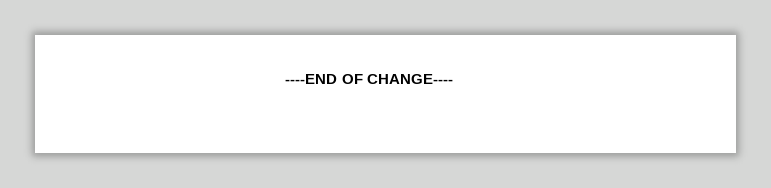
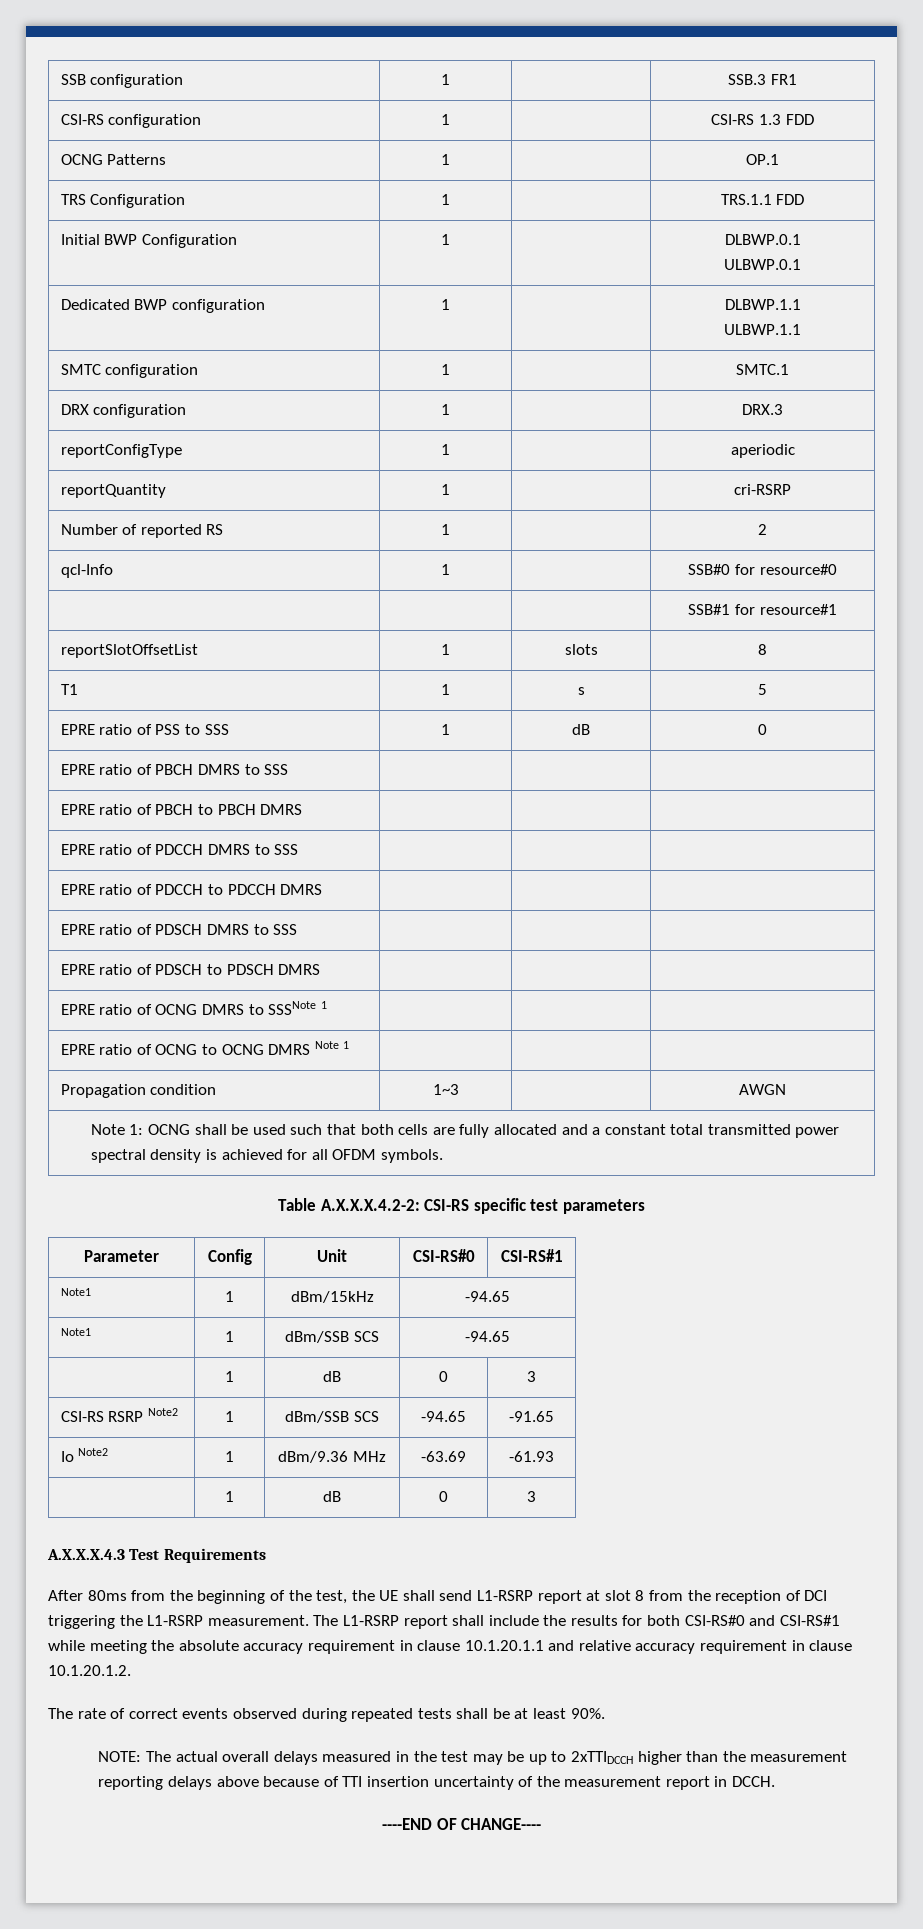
+ SSB configuration | 1 | | SSB.3 FR1
+ CSI-RS configuration | 1 | | CSI-RS 1.3 FDD
+ OCNG Patterns | 1 | | OP.1
+ TRS Configuration | 1 | | TRS.1.1 FDD
+ Initial BWP Configuration | 1 | | DLBWP.0.1
+ ULBWP.0.1
+ Dedicated BWP configuration | 1 | | DLBWP.1.1
+ ULBWP.1.1
+ SMTC configuration | 1 | | SMTC.1
+ DRX configuration | 1 | | DRX.3
+ reportConfigType | 1 | | aperiodic
+ reportQuantity | 1 | | cri-RSRP
+ Number of reported RS | 1 | | 2
+ qcl-Info | 1 | | SSB#0 for resource#0
+ | | | SSB#1 for resource#1
+ reportSlotOffsetList | 1 | slots | 8
+ T1 | 1 | s | 5
+ EPRE ratio of PSS to SSS | 1 | dB | 0
+ EPRE ratio of PBCH DMRS to SSS | | |
+ EPRE ratio of PBCH to PBCH DMRS | | |
+ EPRE ratio of PDCCH DMRS to SSS | | |
+ EPRE ratio of PDCCH to PDCCH DMRS | | |
+ EPRE ratio of PDSCH DMRS to SSS | | |
+ EPRE ratio of PDSCH to PDSCH DMRS | | |
+ EPRE ratio of OCNG DMRS to SSSNote 1 | | |
+ EPRE ratio of OCNG to OCNG DMRS Note 1 | | |
+ Propagation condition | 1~3 | | AWGN
+ Note 1: OCNG shall be used such that both cells are fully allocated and a constant total transmitted power spectral density is achieved for all OFDM symbols.
+ Table A.X.X.X.4.2-2: CSI-RS specific test parameters
+ Parameter | Config | Unit | CSI-RS#0 | CSI-RS#1
+ Note1 | 1 | dBm/15kHz | -94.65
+ Note1 | 1 | dBm/SSB SCS | -94.65
+ | 1 | dB | 0 | 3
+ CSI-RS RSRP Note2 | 1 | dBm/SSB SCS | -94.65 | -91.65
+ Io Note2 | 1 | dBm/9.36 MHz | -63.69 | -61.93
+ | 1 | dB | 0 | 3
+ A.X.X.X.4.3 Test Requirements
+ After 80ms from the beginning of the test, the UE shall send L1-RSRP report at slot 8 from the reception of DCI triggering the L1-RSRP measurement. The L1-RSRP report shall include the results for both CSI-RS#0 and CSI-RS#1 while meeting the absolute accuracy requirement in clause 10.1.20.1.1 and relative accuracy requirement in clause 10.1.20.1.2.
+ The rate of correct events observed during repeated tests shall be at least 90%.
+ NOTE: The actual overall delays measured in the test may be up to 2xTTIDCCH higher than the measurement reporting delays above because of TTI insertion uncertainty of the measurement report in DCCH.

